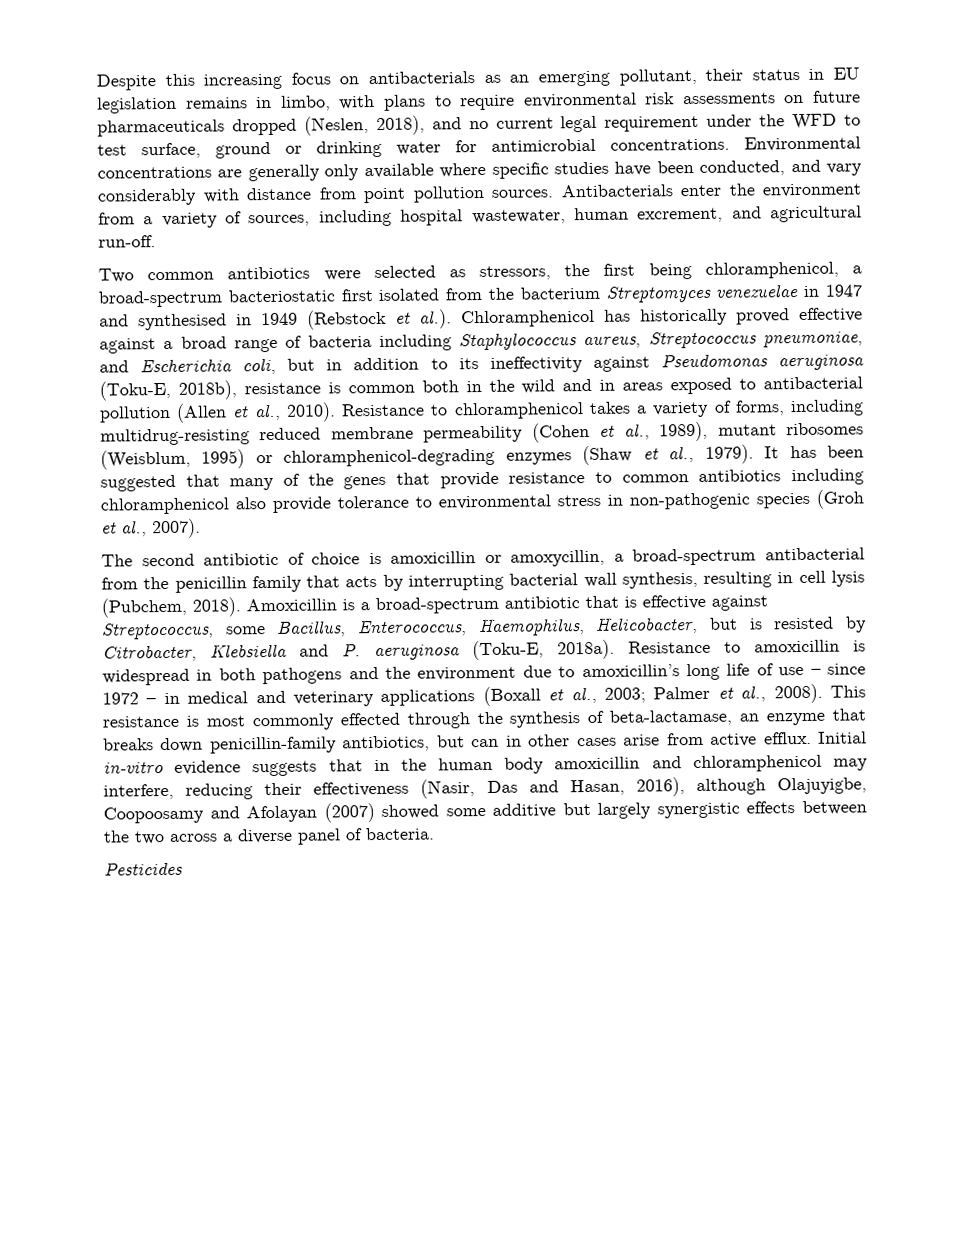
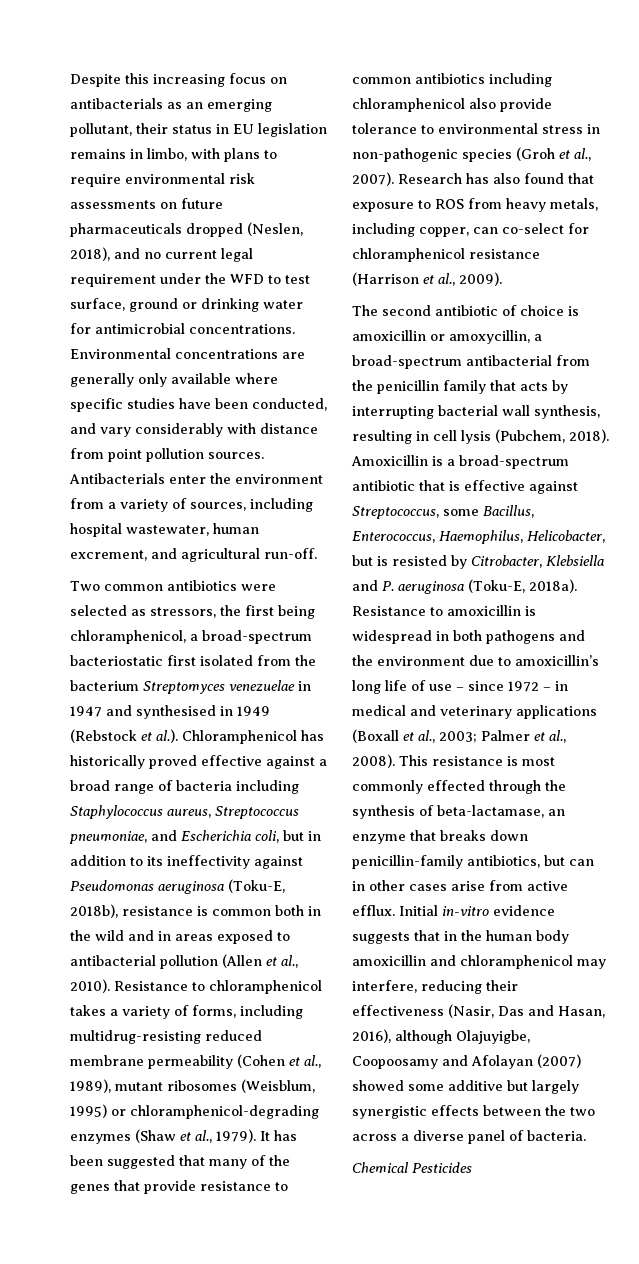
+ Research has also found that exposure to ROS from heavy metals, including copper, can co-select for chloramphenicol resistance (Harrison et al., 2009).
- Pesticides
+ Chemical Pesticides

